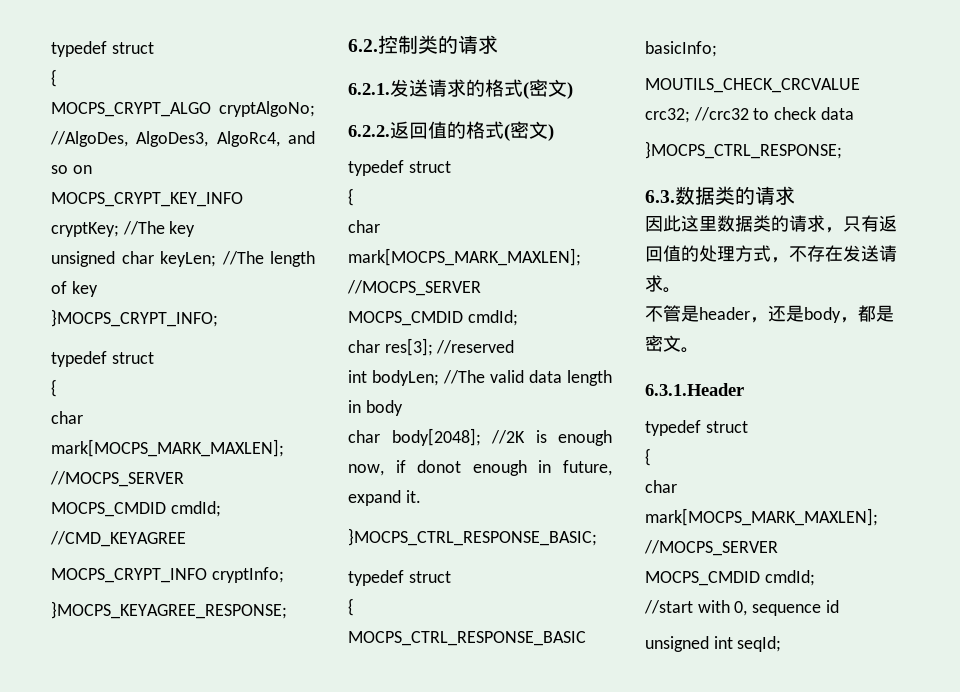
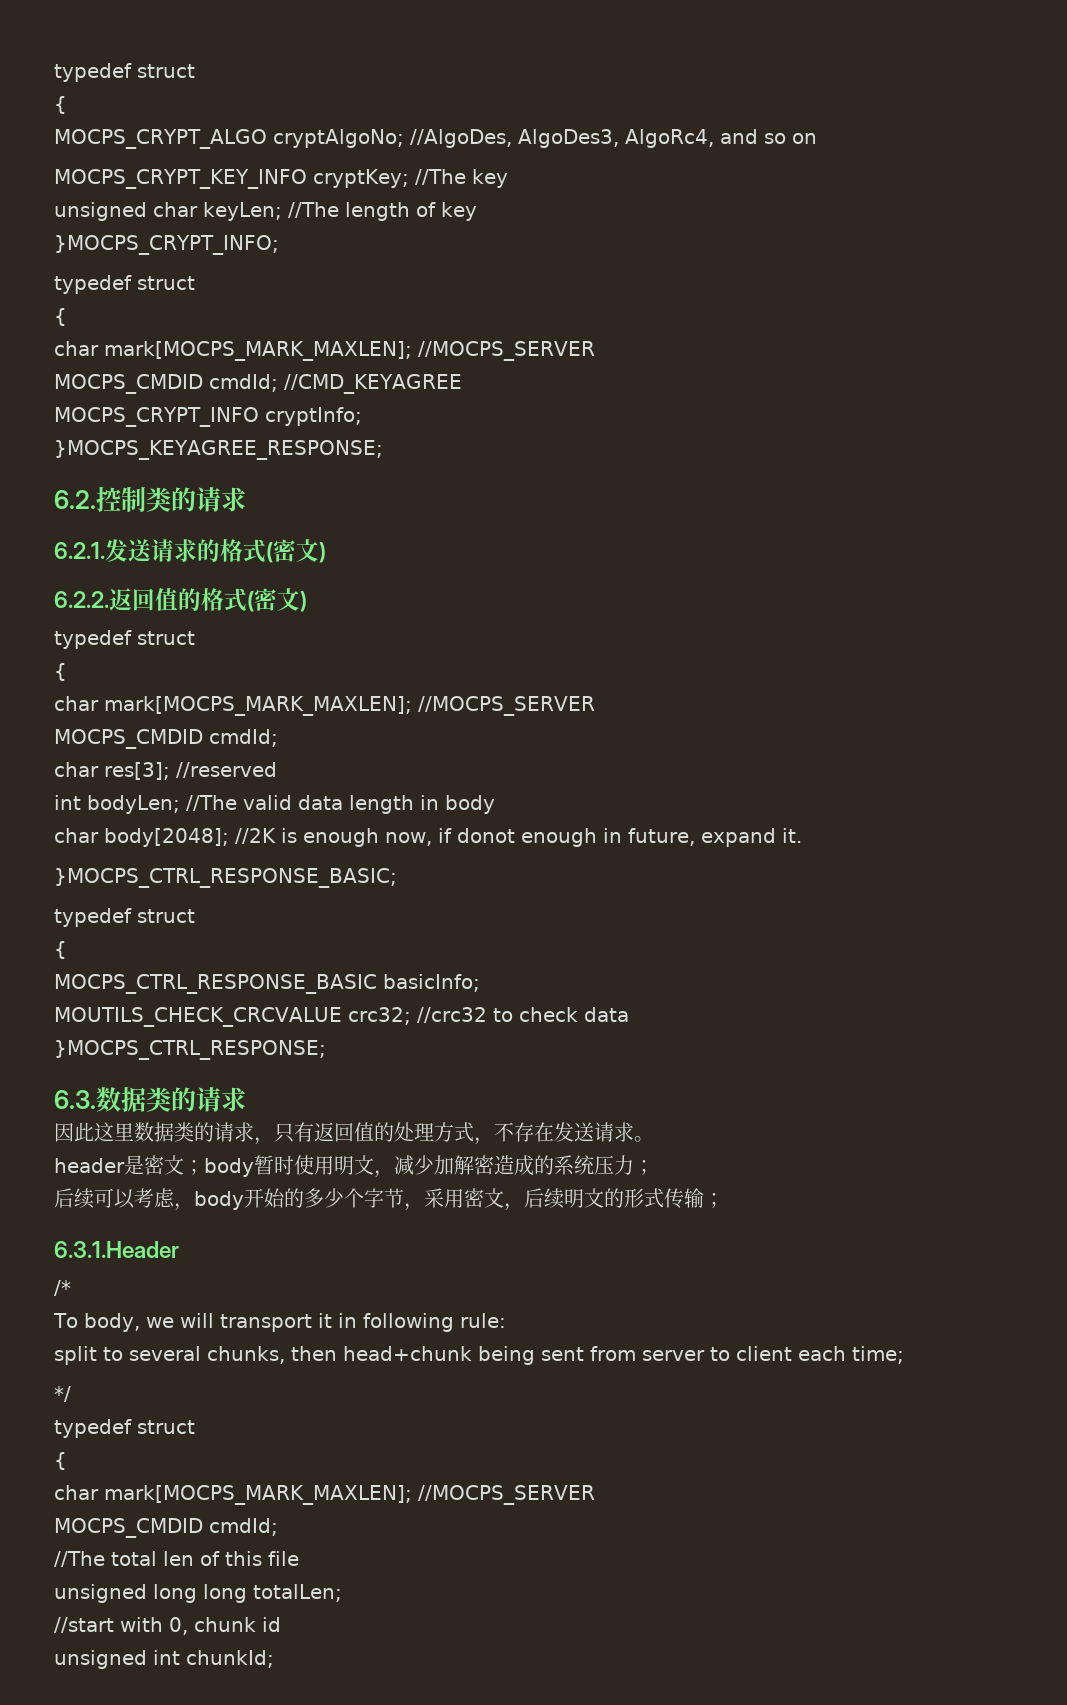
- 不管是header，还是body，都是密文。
+ header是密文；body暂时使用明文，减少加解密造成的系统压力；
+ 后续可以考虑，body开始的多少个字节，采用密文，后续明文的形式传输；
  6.3.1.Header
+ /*
+ To body, we will transport it in following rule:
+ split to several chunks, then head+chunk being sent from server to client each time;
+ */
  typedef struct
  {
  char mark[MOCPS_MARK_MAXLEN]; //MOCPS_SERVER
  MOCPS_CMDID cmdId;
+ //The total len of this file
+ unsigned long long totalLen;
- //start with 0, sequence id
+ //start with 0, chunk id
- unsigned int seqId;
+ unsigned int chunkId;

